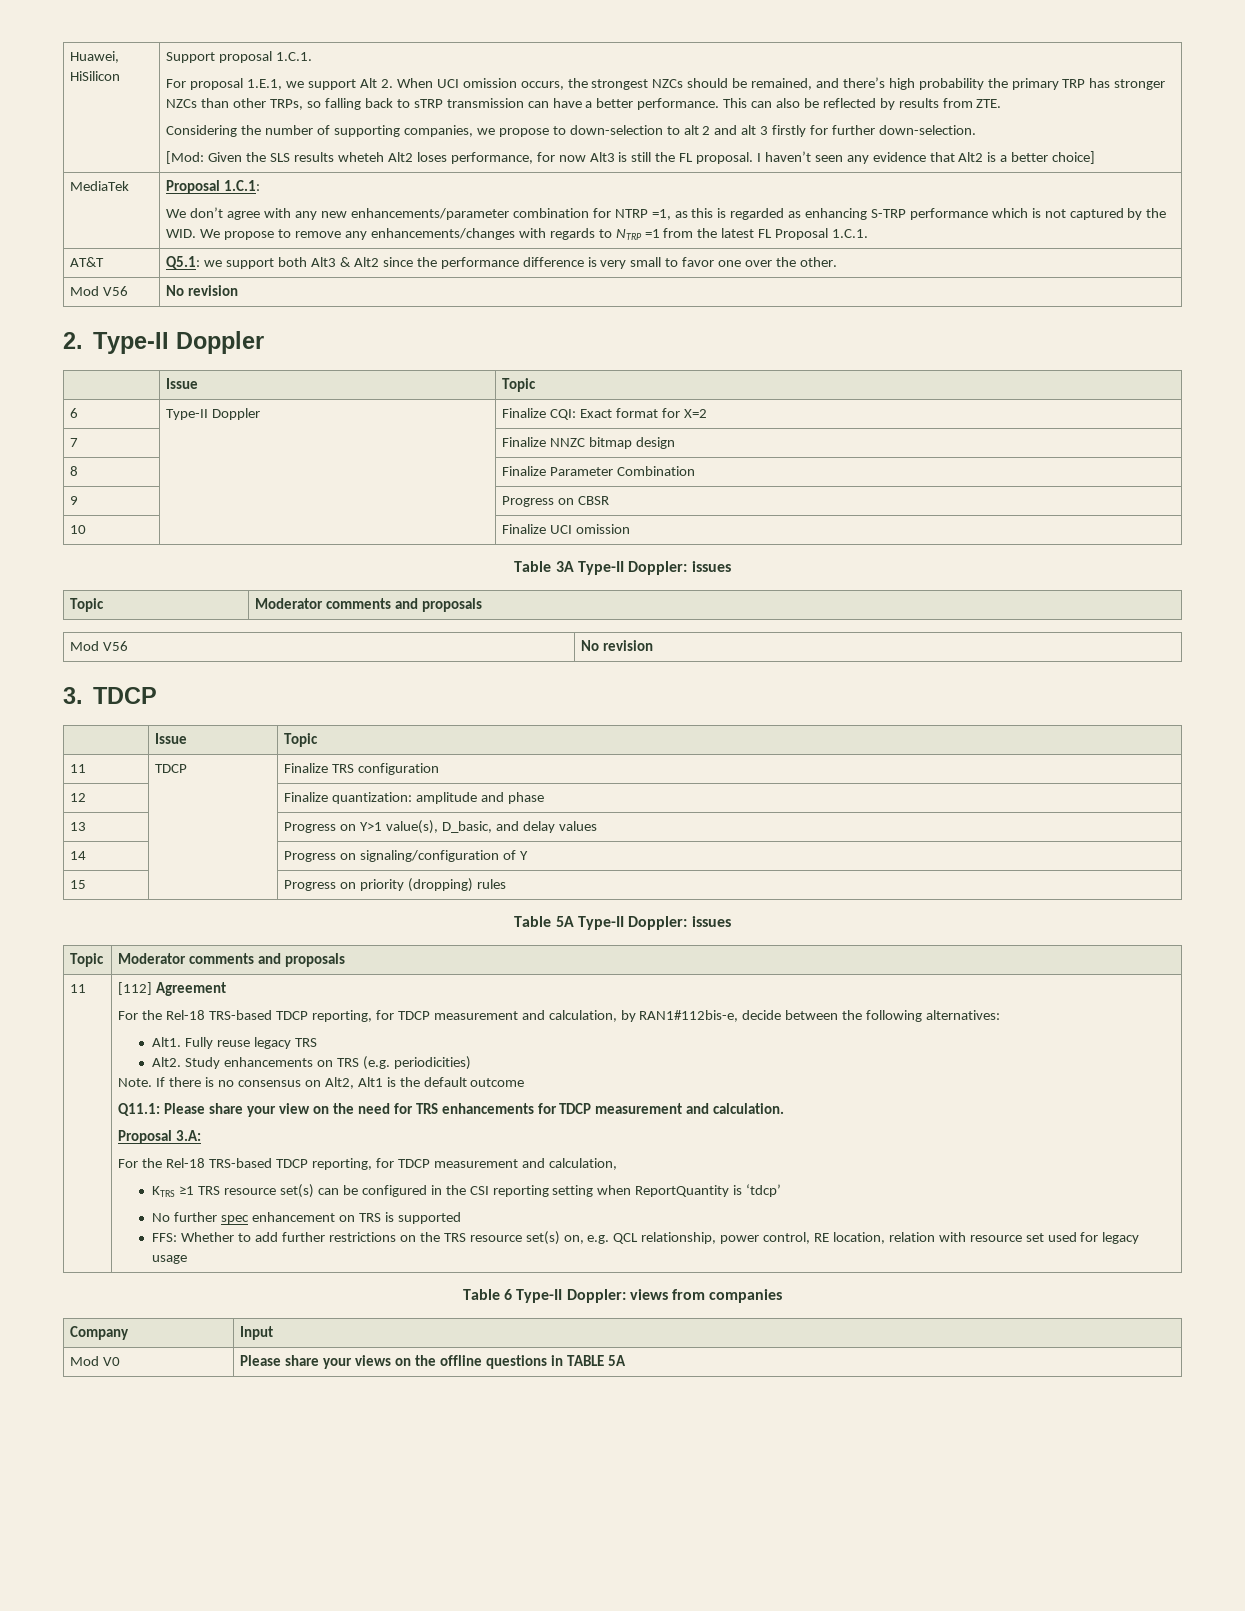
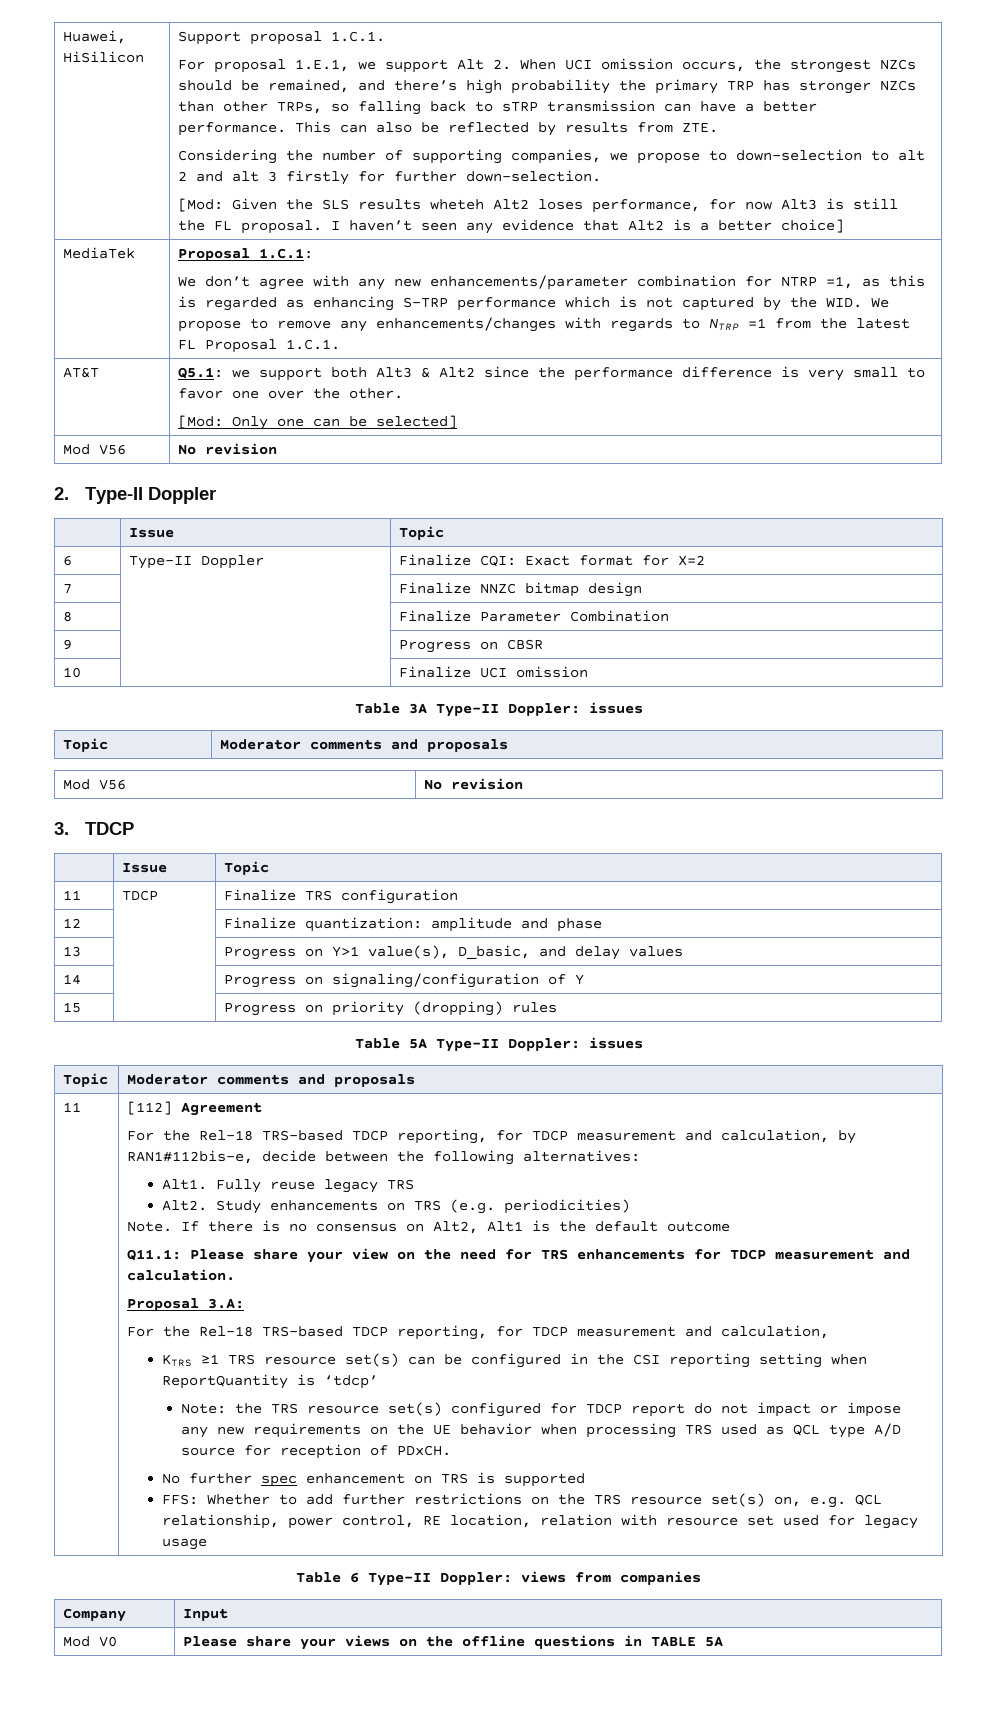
  AT&T | Q5.1: we support both Alt3 & Alt2 since the performance difference is very small to favor one over the other.
+ [Mod: Only one can be selected]
+ Note: the TRS resource set(s) configured for TDCP report do not impact or impose any new requirements on the UE behavior when processing TRS used as QCL type A/D source for reception of PDxCH.

